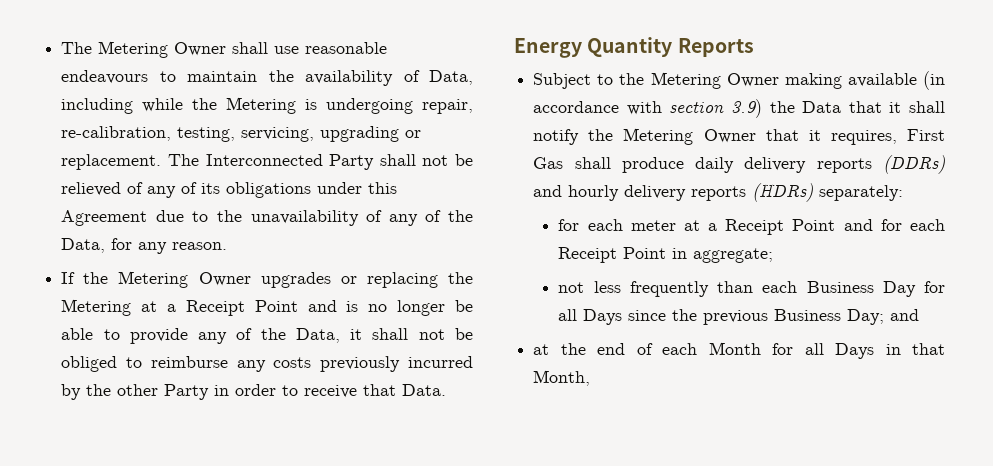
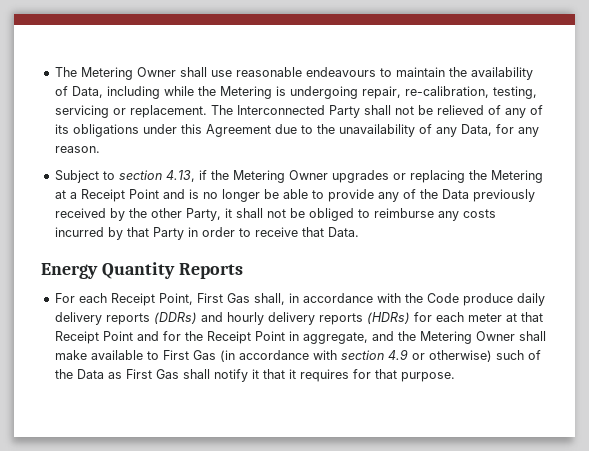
- The Metering Owner shall use reasonable endeavours to maintain the availability of Data, including while the Metering is undergoing repair, re-calibration, testing, servicing, upgrading or replacement.
+ The Metering Owner shall use reasonable endeavours to maintain the availability of Data, including while the Metering is undergoing repair, re-calibration, testing, servicing or replacement.
- The Interconnected Party shall not be relieved of any of its obligations under this Agreement due to the unavailability of any of the Data, for any reason.
+ The Interconnected Party shall not be relieved of any of its obligations under this Agreement due to the unavailability of any Data, for any reason.
- If the Metering Owner upgrades or replacing the Metering at a Receipt Point and is no longer be able to provide any of the Data, it shall not be obliged to reimburse any costs previously incurred by the other Party in order to receive that Data.
+ Subject to section 4.13, if the Metering Owner upgrades or replacing the Metering at a Receipt Point and is no longer be able to provide any of the Data previously received by the other Party, it shall not be obliged to reimburse any costs incurred by that Party in order to receive that Data.
- Subject to the Metering Owner making available (in accordance with section 3.9) the Data that it shall notify the Metering Owner that it requires, First Gas shall produce daily delivery reports (DDRs) and hourly delivery reports (HDRs) separately:
- for each meter at a Receipt Point and for each Receipt Point in aggregate;
- not less frequently than each Business Day for all Days since the previous Business Day; and
- at the end of each Month for all Days in that Month,
+ For each Receipt Point, First Gas shall, in accordance with the Code produce daily delivery reports (DDRs) and hourly delivery reports (HDRs) for each meter at that Receipt Point and for the Receipt Point in aggregate, and the Metering Owner shall make available to First Gas (in accordance with section 4.9 or otherwise) such of the Data as First Gas shall notify it that it requires for that purpose.

